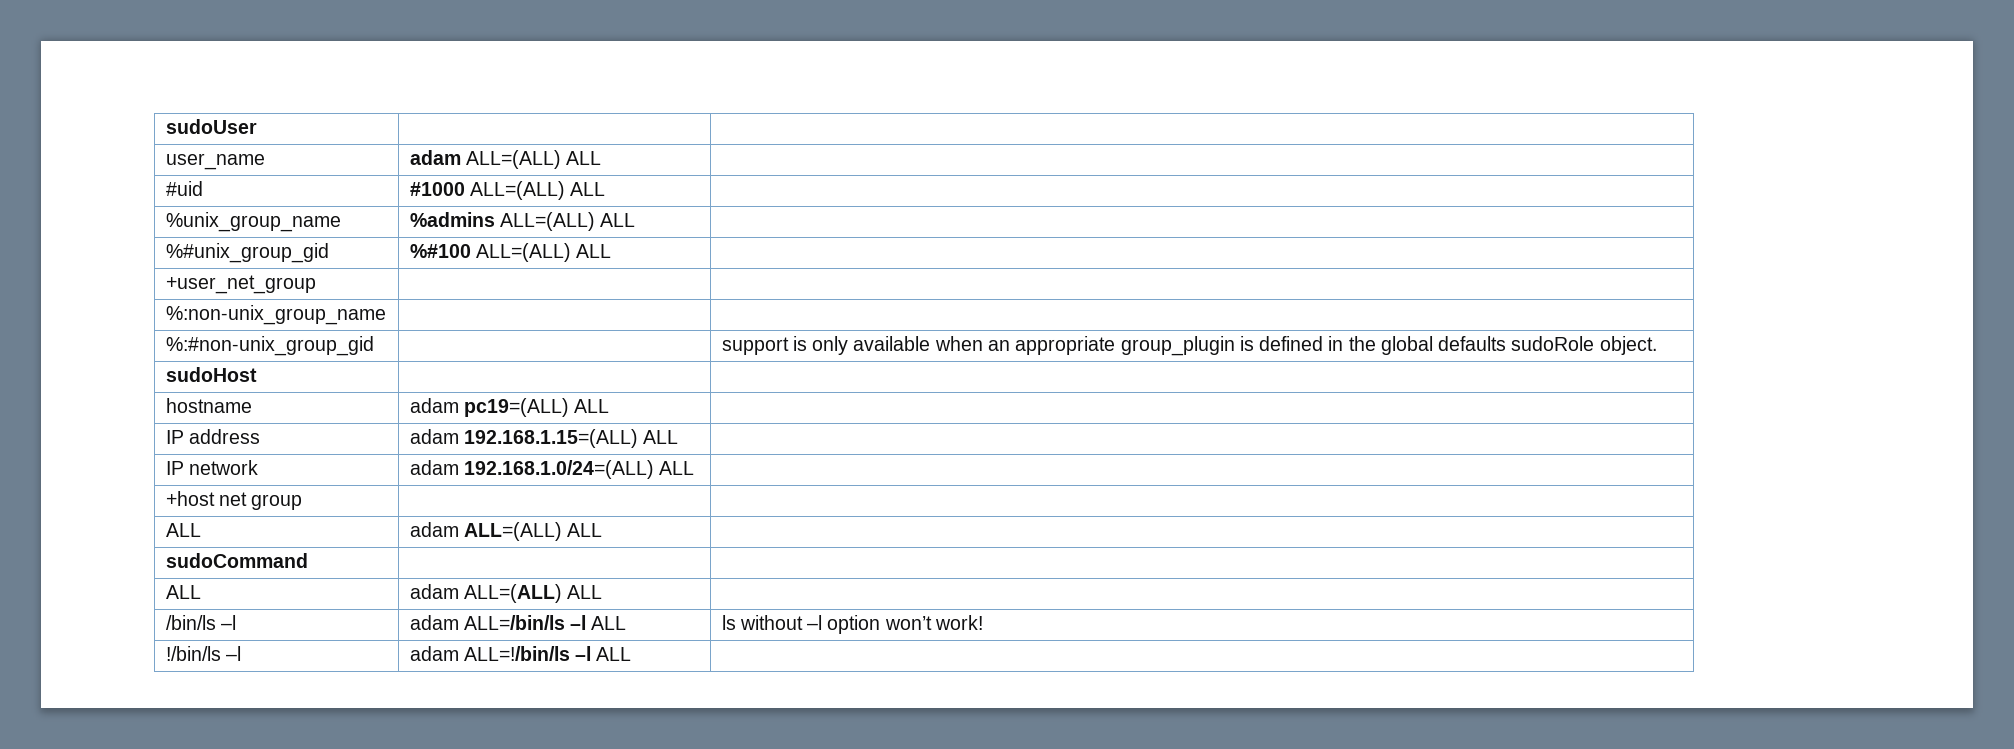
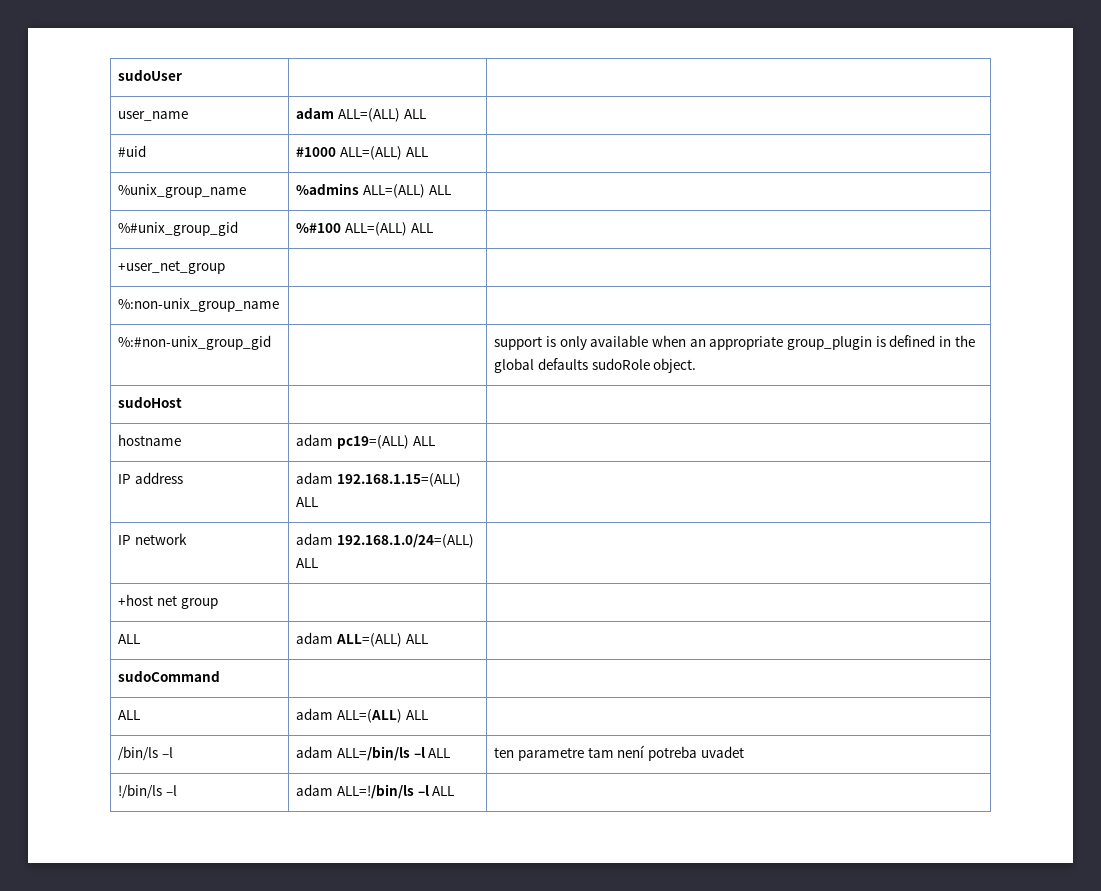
- /bin/ls –l | adam ALL=/bin/ls –l ALL | ls without –l option won’t work!
+ /bin/ls –l | adam ALL=/bin/ls –l ALL | ten parametre tam není potreba uvadet

